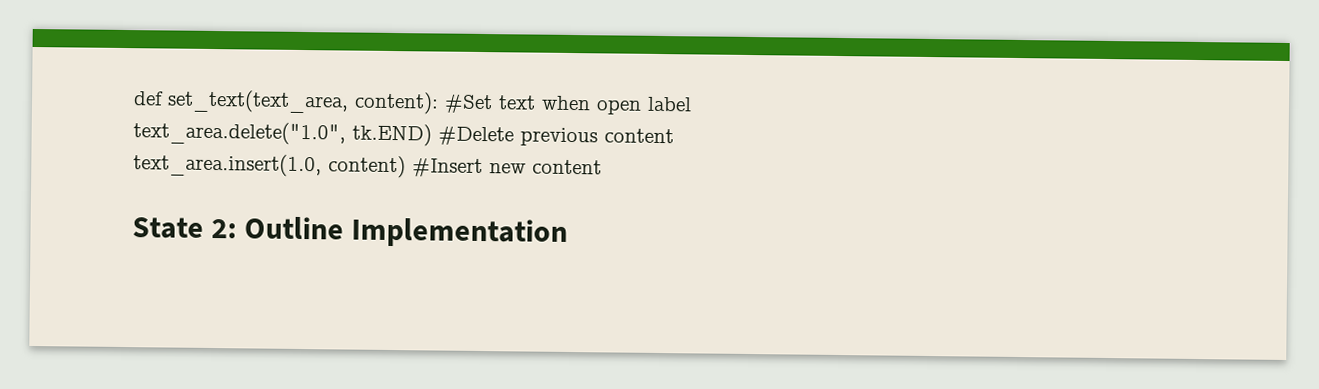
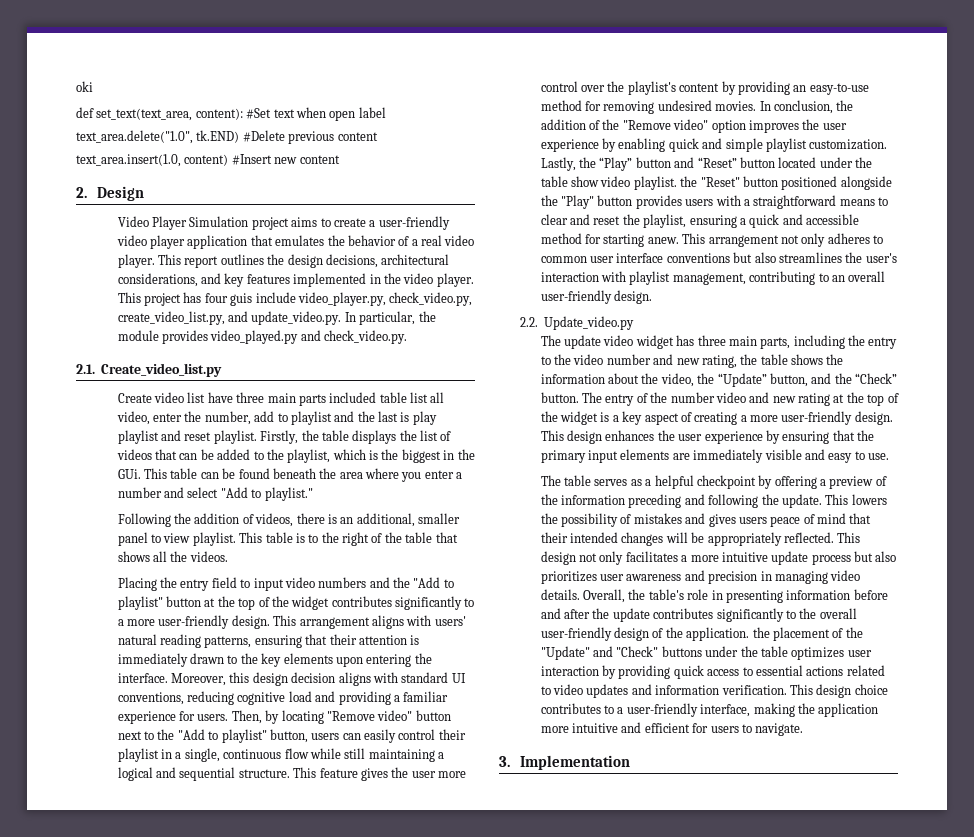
+ oki
- State 2: Outline Implementation
+ 2. Design
+ Video Player Simulation project aims to create a user-friendly video player application that emulates the behavior of a real video player. This report outlines the design decisions, architectural considerations, and key features implemented in the video player. This project has four guis include video_player.py, check_video.py, create_video_list.py, and update_video.py. In particular, the module provides video_played.py and check_video.py.
+ 2.1. Create_video_list.py
+ Create video list have three main parts included table list all video, enter the number, add to playlist and the last is play playlist and reset playlist. Firstly, the table displays the list of videos that can be added to the playlist, which is the biggest in the GUi. This table can be found beneath the area where you enter a number and select "Add to playlist."
+ Following the addition of videos, there is an additional, smaller panel to view playlist. This table is to the right of the table that shows all the videos.
+ Placing the entry field to input video numbers and the "Add to playlist" button at the top of the widget contributes significantly to a more user-friendly design. This arrangement aligns with users' natural reading patterns, ensuring that their attention is immediately drawn to the key elements upon entering the interface. Moreover, this design decision aligns with standard UI conventions, reducing cognitive load and providing a familiar experience for users. Then, by locating "Remove video" button next to the "Add to playlist" button, users can easily control their playlist in a single, continuous flow while still maintaining a logical and sequential structure. This feature gives the user more control over the playlist's content by providing an easy-to-use method for removing undesired movies. In conclusion, the addition of the "Remove video" option improves the user experience by enabling quick and simple playlist customization. Lastly, the “Play” button and “Reset” button located under the table show video playlist. the "Reset" button positioned alongside the "Play" button provides users with a straightforward means to clear and reset the playlist, ensuring a quick and accessible method for starting anew. This arrangement not only adheres to common user interface conventions but also streamlines the user's interaction with playlist management, contributing to an overall user-friendly design.
+ 2.2. Update_video.py
+ The update video widget has three main parts, including the entry to the video number and new rating, the table shows the information about the video, the “Update” button, and the “Check” button. The entry of the number video and new rating at the top of the widget is a key aspect of creating a more user-friendly design. This design enhances the user experience by ensuring that the primary input elements are immediately visible and easy to use.
+ The table serves as a helpful checkpoint by offering a preview of the information preceding and following the update. This lowers the possibility of mistakes and gives users peace of mind that their intended changes will be appropriately reflected. This design not only facilitates a more intuitive update process but also prioritizes user awareness and precision in managing video details. Overall, the table's role in presenting information before and after the update contributes significantly to the overall user-friendly design of the application. the placement of the "Update" and "Check" buttons under the table optimizes user interaction by providing quick access to essential actions related to video updates and information verification. This design choice contributes to a user-friendly interface, making the application more intuitive and efficient for users to navigate.
+ 3. Implementation

